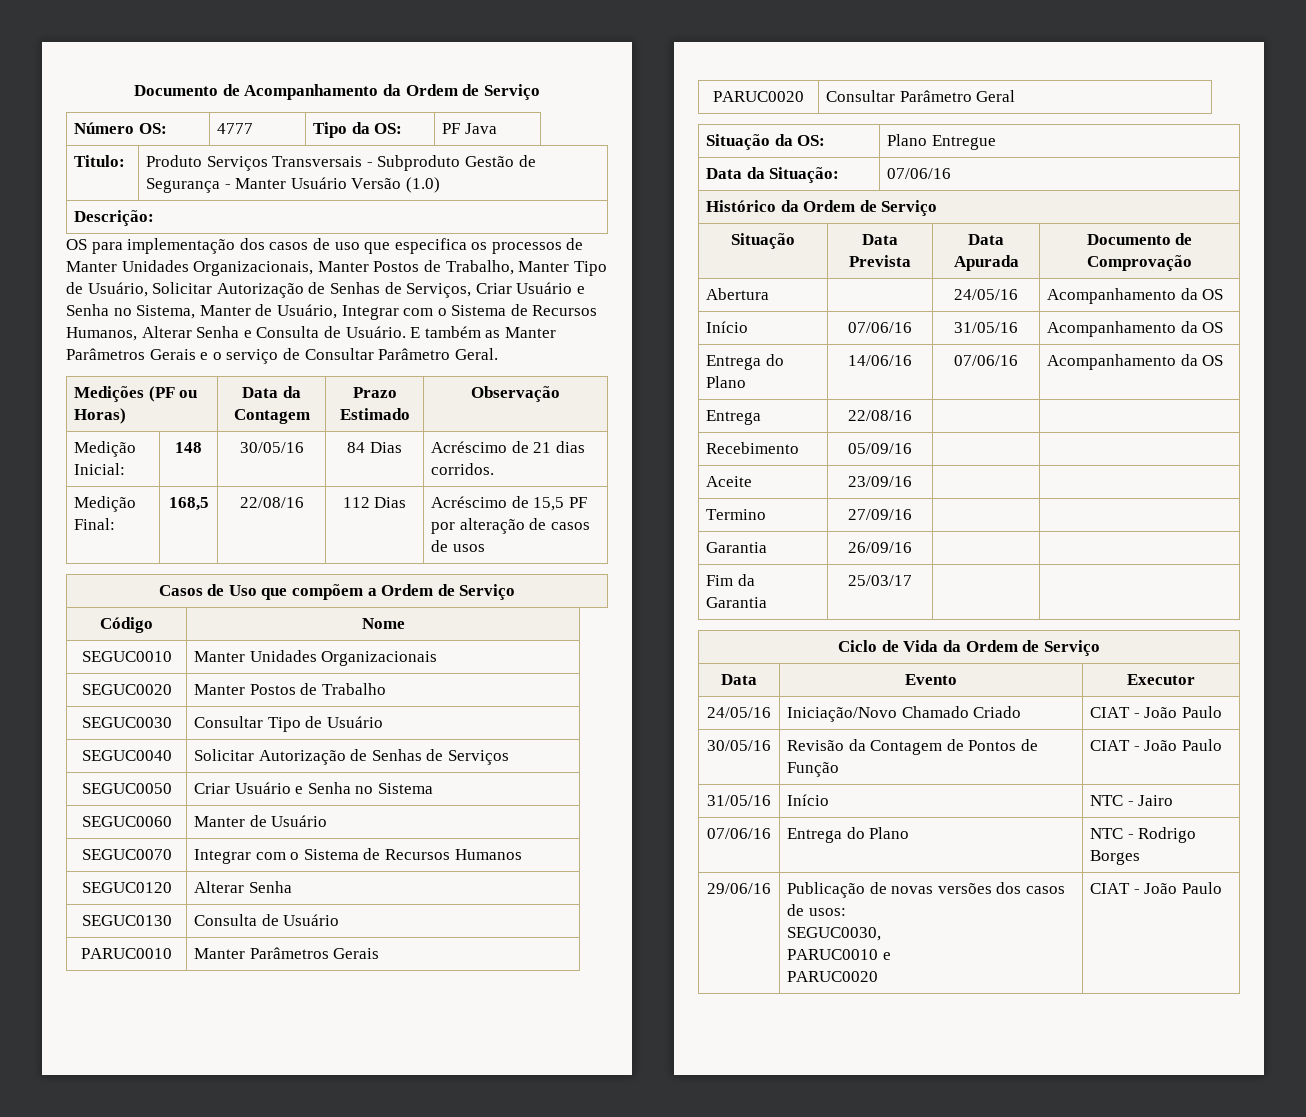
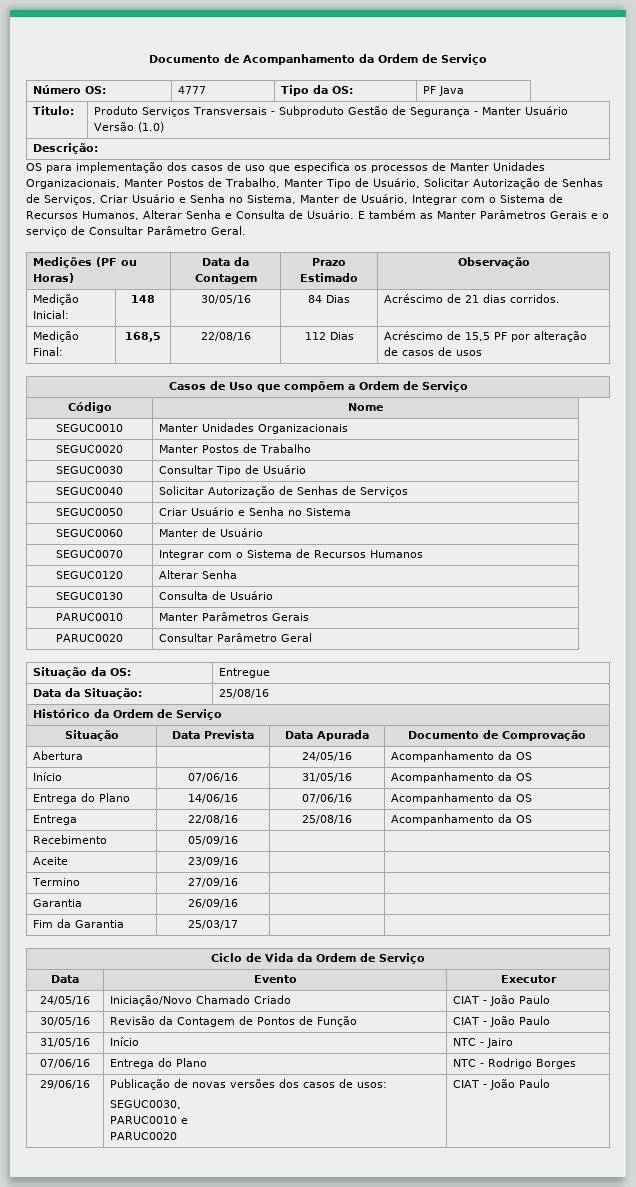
- Situação da OS: | Plano Entregue
+ Situação da OS: | Entregue
- Data da Situação: | 07/06/16
+ Data da Situação: | 25/08/16
- Entrega | 22/08/16 | |
+ Entrega | 22/08/16 | 25/08/16 | Acompanhamento da OS

